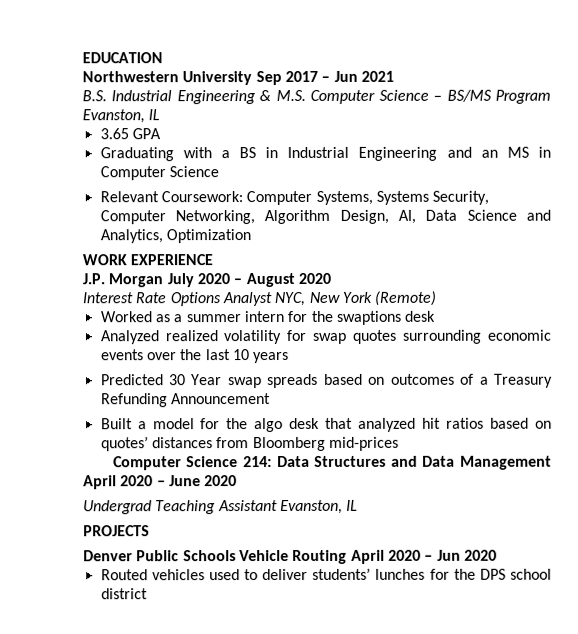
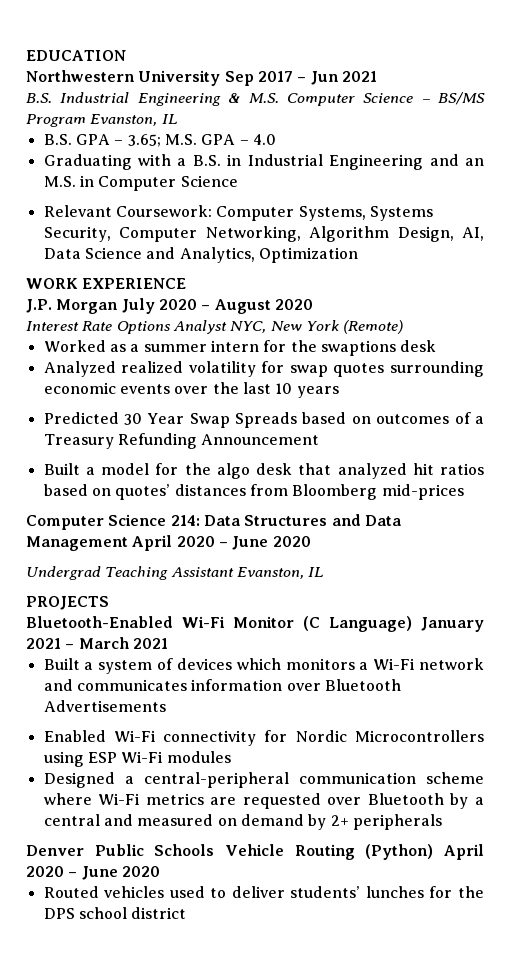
- 3.65 GPA
+ B.S. GPA – 3.65; M.S. GPA – 4.0
- Graduating with a BS in Industrial Engineering and an MS in Computer Science
+ Graduating with a B.S. in Industrial Engineering and an M.S. in Computer Science
- Predicted 30 Year swap spreads based on outcomes of a Treasury Refunding Announcement
+ Predicted 30 Year Swap Spreads based on outcomes of a Treasury Refunding Announcement
+ Bluetooth-Enabled Wi-Fi Monitor (C Language) January 2021 – March 2021
+ Built a system of devices which monitors a Wi-Fi network and communicates information over Bluetooth Advertisements
+ Enabled Wi-Fi connectivity for Nordic Microcontrollers using ESP Wi-Fi modules
+ Designed a central-peripheral communication scheme where Wi-Fi metrics are requested over Bluetooth by a central and measured on demand by 2+ peripherals
- Denver Public Schools Vehicle Routing April 2020 – Jun 2020
+ Denver Public Schools Vehicle Routing (Python) April 2020 – June 2020

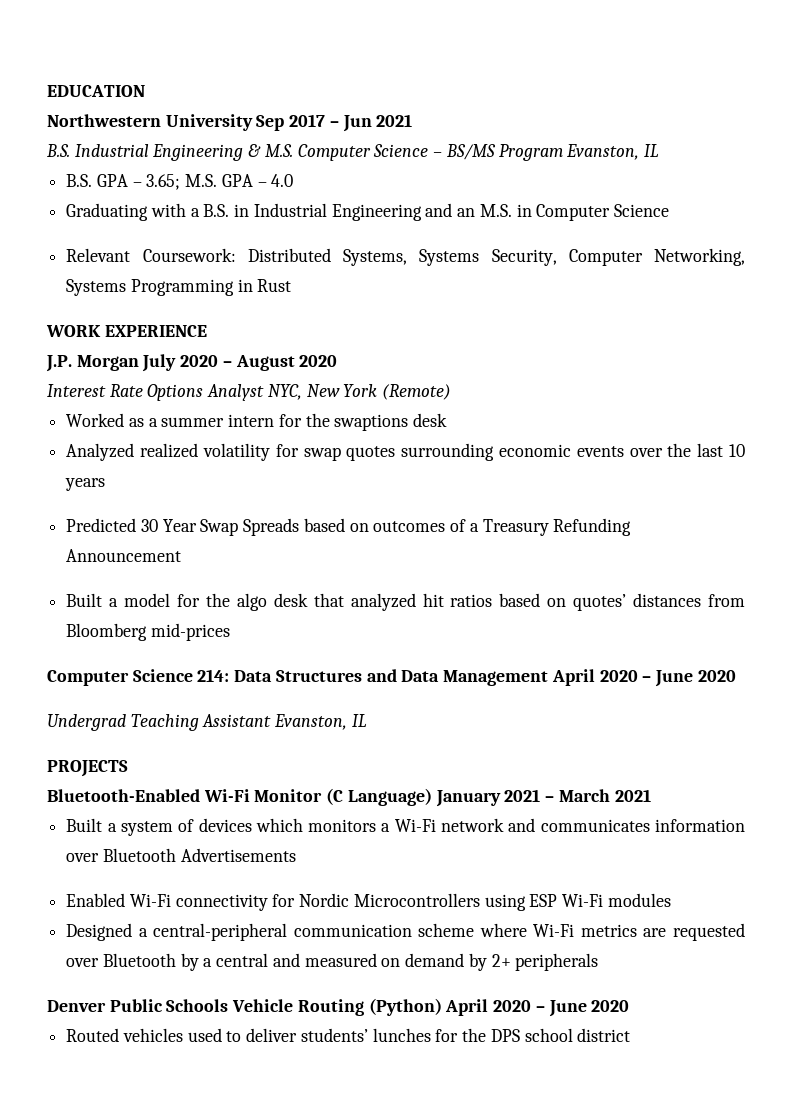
- Relevant Coursework: Computer Systems, Systems Security, Computer Networking, Algorithm Design, AI, Data Science and Analytics, Optimization
+ Relevant Coursework: Distributed Systems, Systems Security, Computer Networking, Systems Programming in Rust

